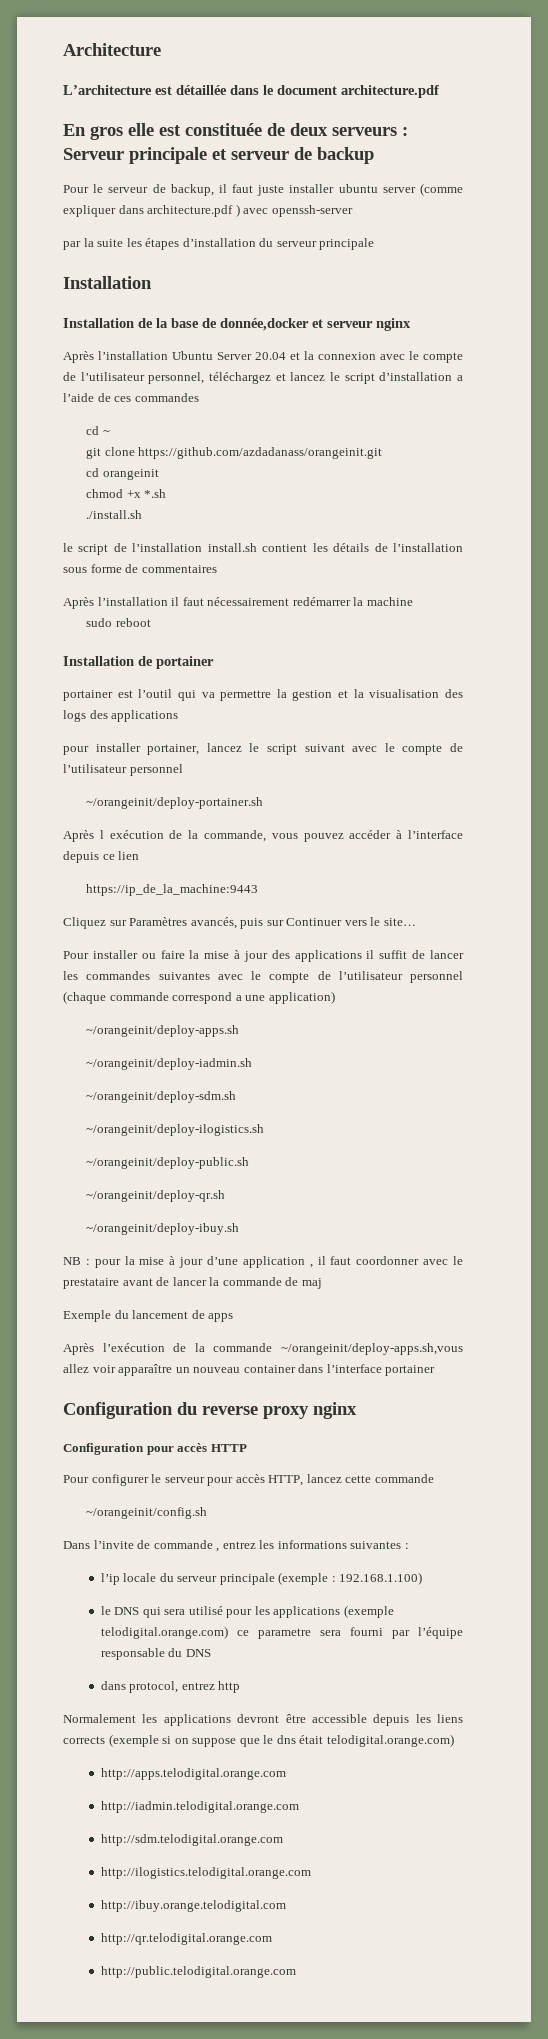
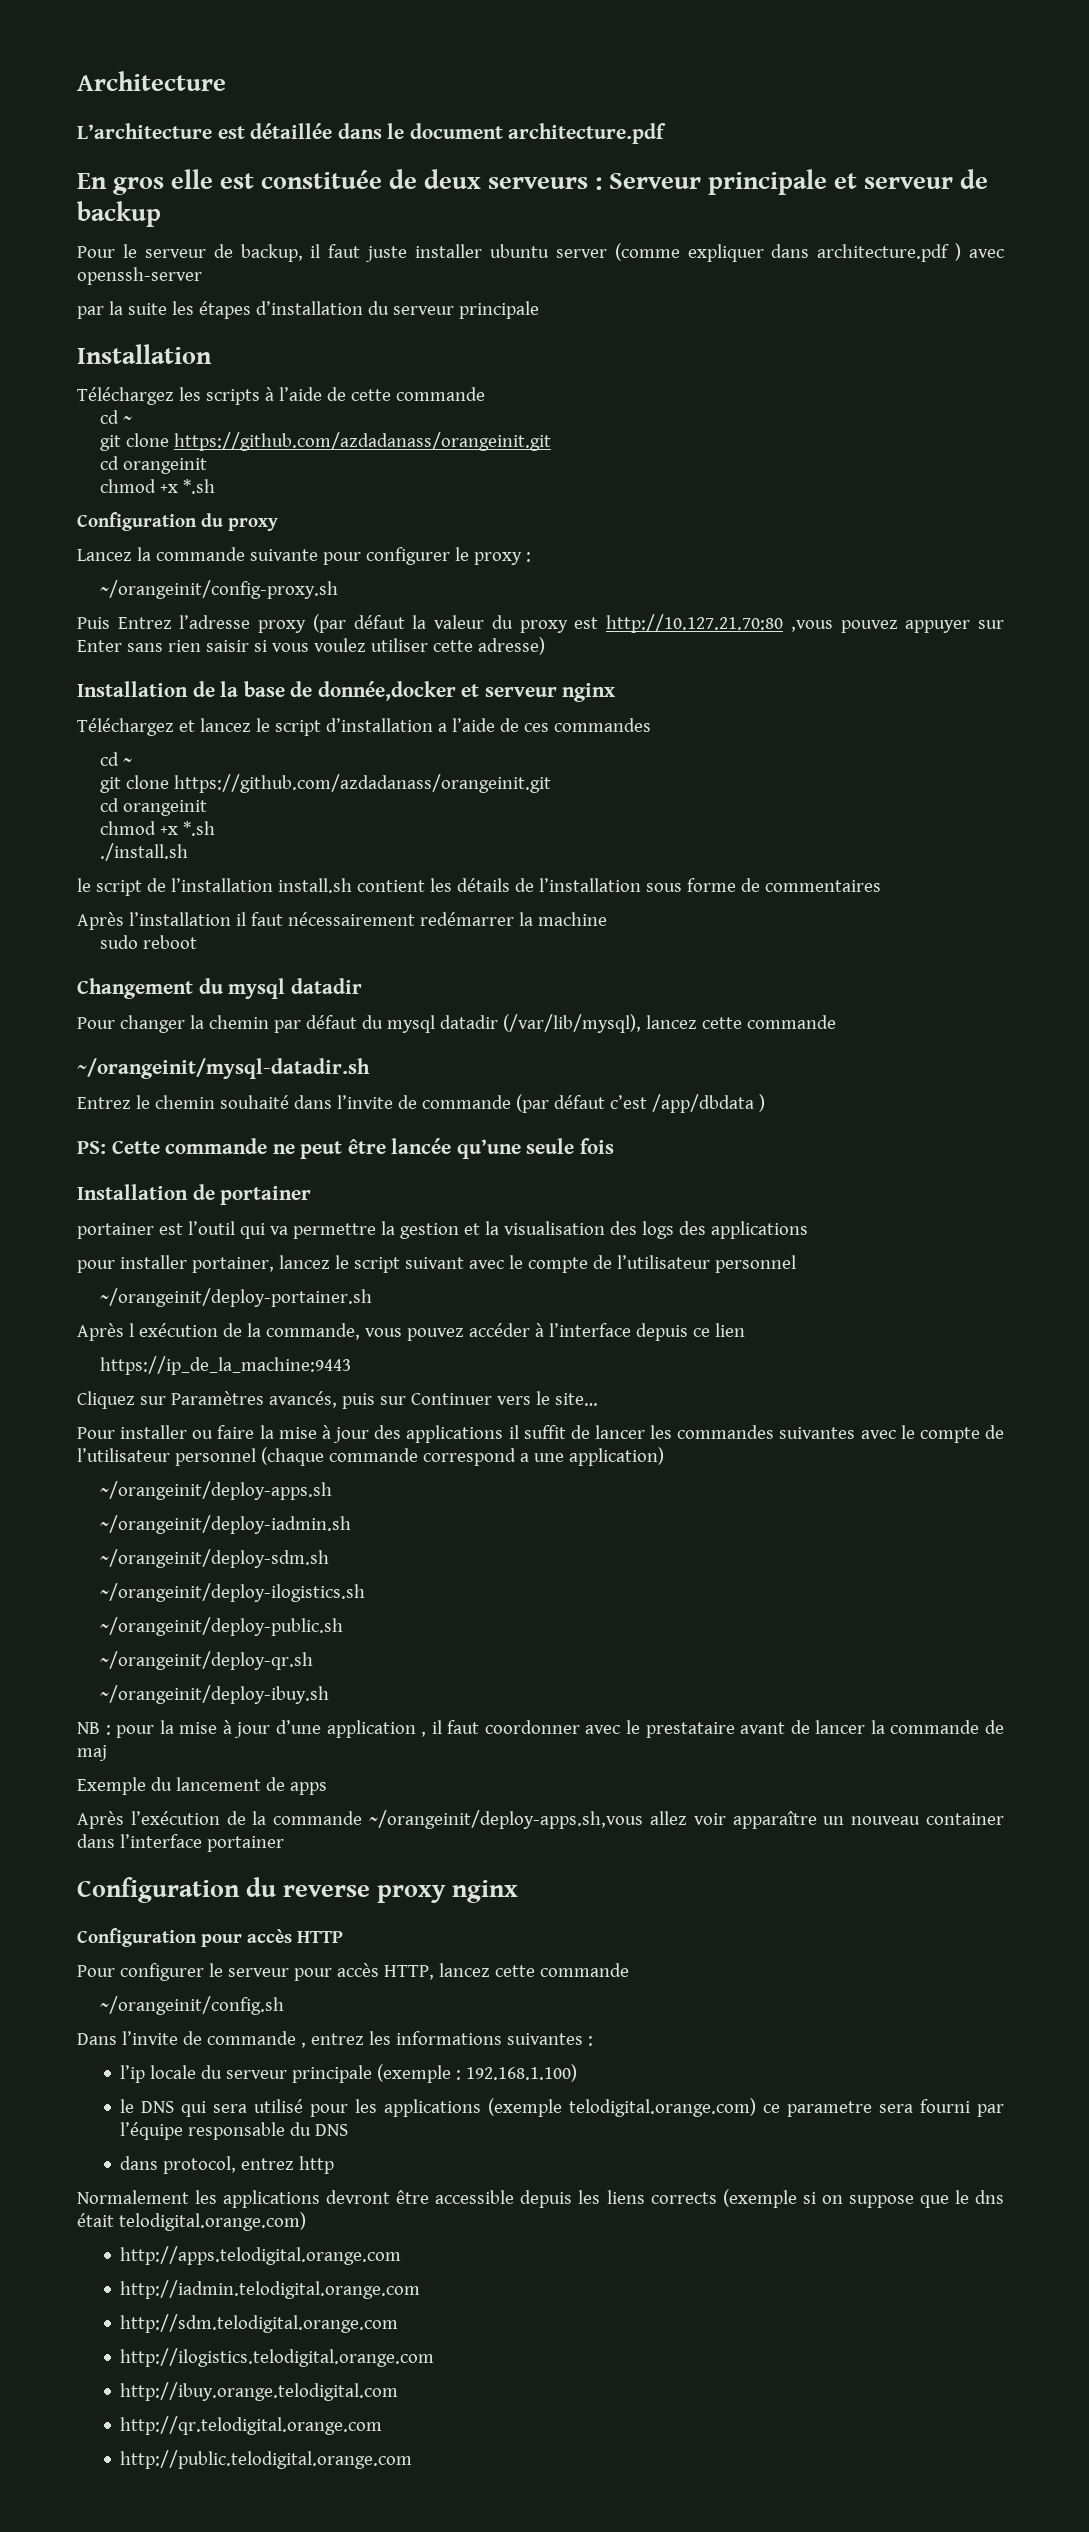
+ Téléchargez les scripts à l’aide de cette commande
+ cd ~
+ git clone https://github.com/azdadanass/orangeinit.git
+ cd orangeinit
+ chmod +x *.sh
+ Configuration du proxy
+ Lancez la commande suivante pour configurer le proxy :
+ ~/orangeinit/config-proxy.sh
+ Puis Entrez l’adresse proxy (par défaut la valeur du proxy est http://10.127.21.70:80 ,vous pouvez appuyer sur Enter sans rien saisir si vous voulez utiliser cette adresse)
- Après l’installation Ubuntu Server 20.04 et la connexion avec le compte de l’utilisateur personnel, téléchargez et lancez le script d’installation a l’aide de ces commandes
+ Téléchargez et lancez le script d’installation a l’aide de ces commandes
+ Changement du mysql datadir
+ Pour changer la chemin par défaut du mysql datadir (/var/lib/mysql), lancez cette commande
+ ~/orangeinit/mysql-datadir.sh
+ Entrez le chemin souhaité dans l’invite de commande (par défaut c’est /app/dbdata )
+ PS: Cette commande ne peut être lancée qu’une seule fois

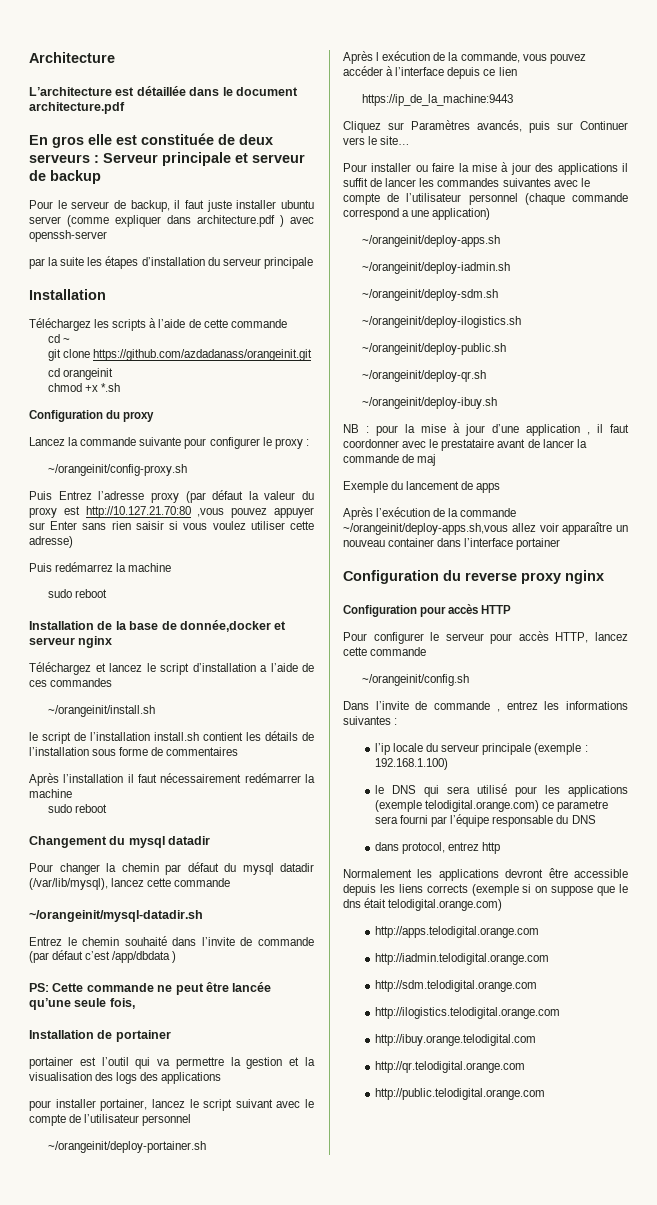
+ Puis redémarrez la machine
+ sudo reboot
  Téléchargez et lancez le script d’installation a l’aide de ces commandes
- cd ~
- git clone https://github.com/azdadanass/orangeinit.git
- cd orangeinit
- chmod +x *.sh
- ./install.sh
+ ~/orangeinit/install.sh
- PS: Cette commande ne peut être lancée qu’une seule fois
+ PS: Cette commande ne peut être lancée qu’une seule fois,

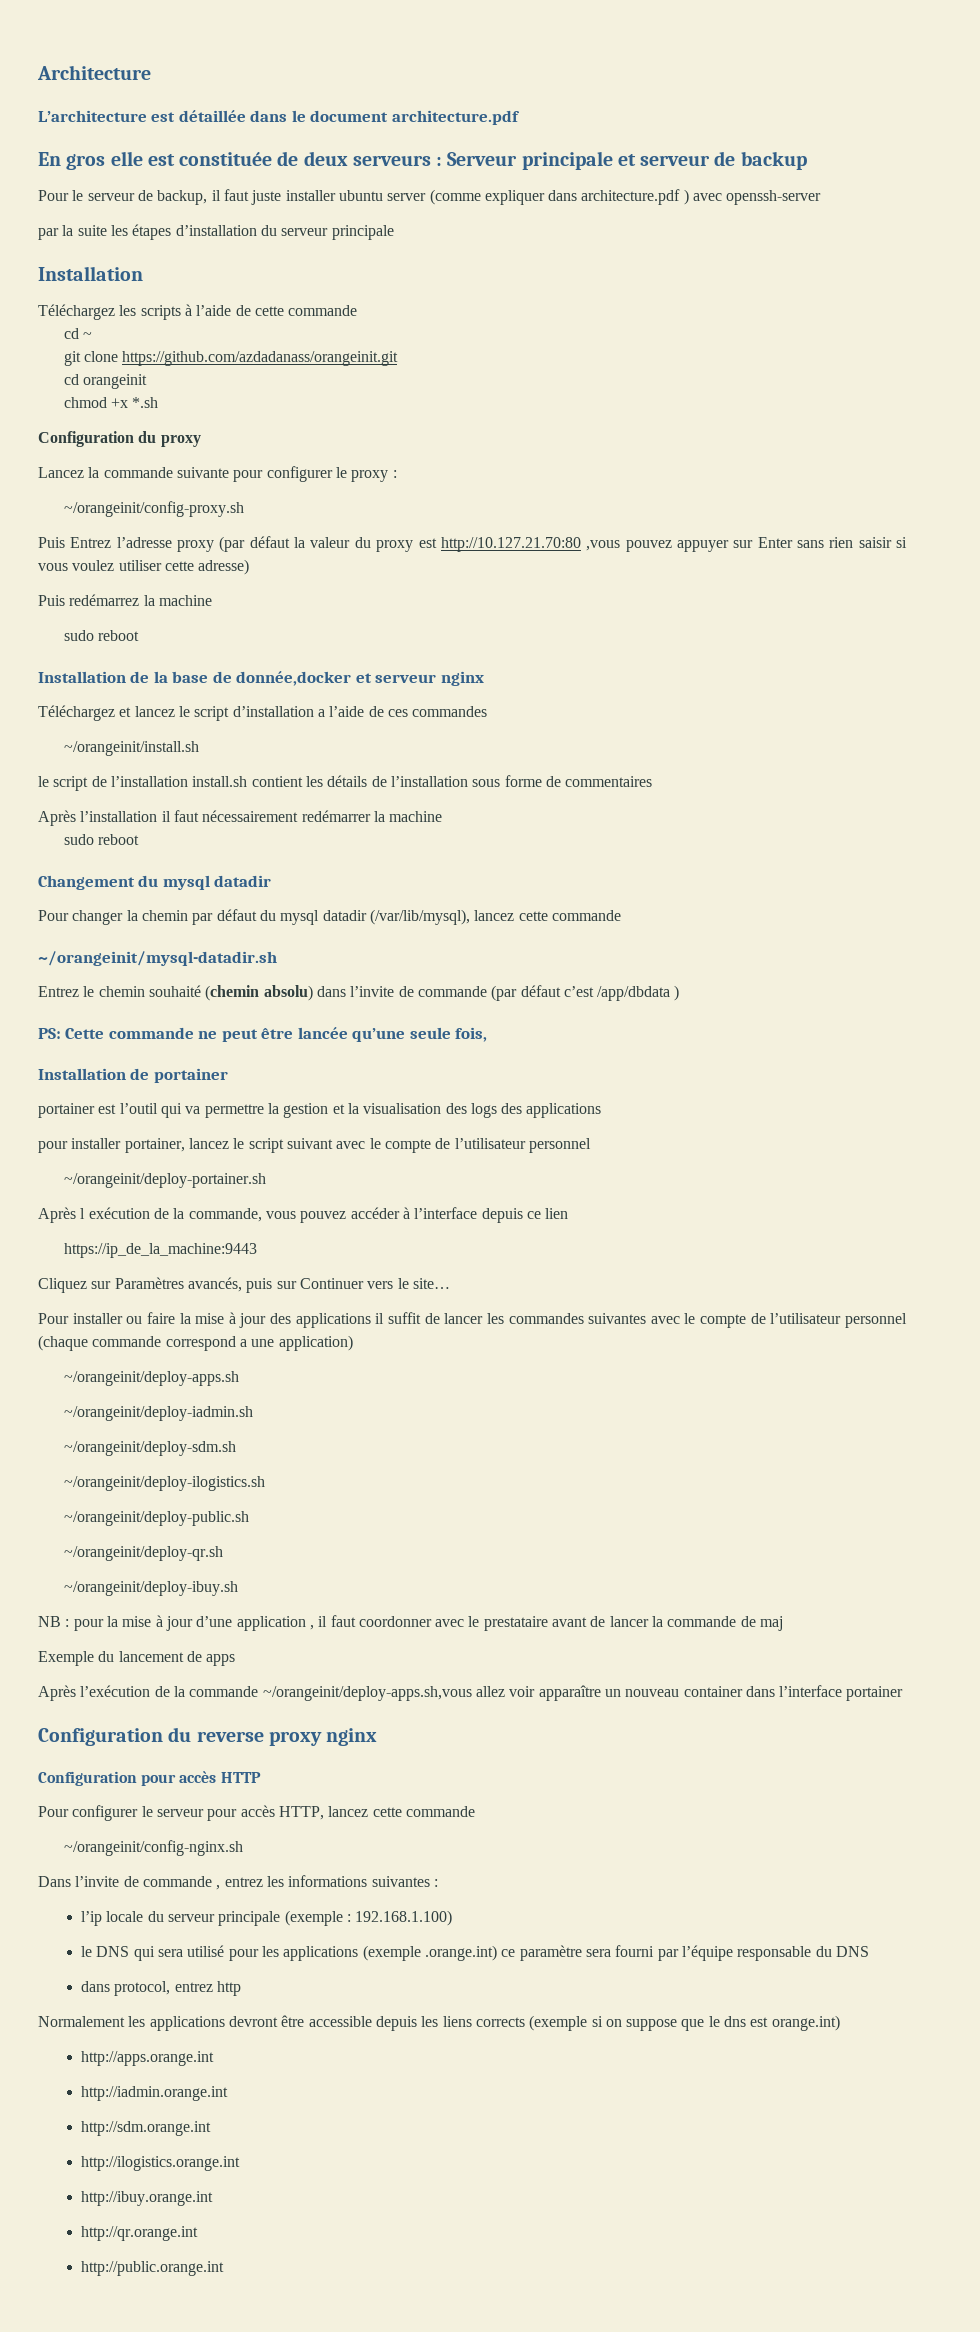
- Entrez le chemin souhaité dans l’invite de commande (par défaut c’est /app/dbdata )
+ Entrez le chemin souhaité (chemin absolu) dans l’invite de commande (par défaut c’est /app/dbdata )
- ~/orangeinit/config.sh
+ ~/orangeinit/config-nginx.sh
- le DNS qui sera utilisé pour les applications (exemple telodigital.orange.com) ce parametre sera fourni par l’équipe responsable du DNS
+ le DNS qui sera utilisé pour les applications (exemple .orange.int) ce paramètre sera fourni par l’équipe responsable du DNS
- Normalement les applications devront être accessible depuis les liens corrects (exemple si on suppose que le dns était telodigital.orange.com)
- http://apps.telodigital.orange.com
- http://iadmin.telodigital.orange.com
- http://sdm.telodigital.orange.com
- http://ilogistics.telodigital.orange.com
- http://ibuy.orange.telodigital.com
- http://qr.telodigital.orange.com
- http://public.telodigital.orange.com
+ Normalement les applications devront être accessible depuis les liens corrects (exemple si on suppose que le dns est orange.int)
+ http://apps.orange.int
+ http://iadmin.orange.int
+ http://sdm.orange.int
+ http://ilogistics.orange.int
+ http://ibuy.orange.int
+ http://qr.orange.int
+ http://public.orange.int

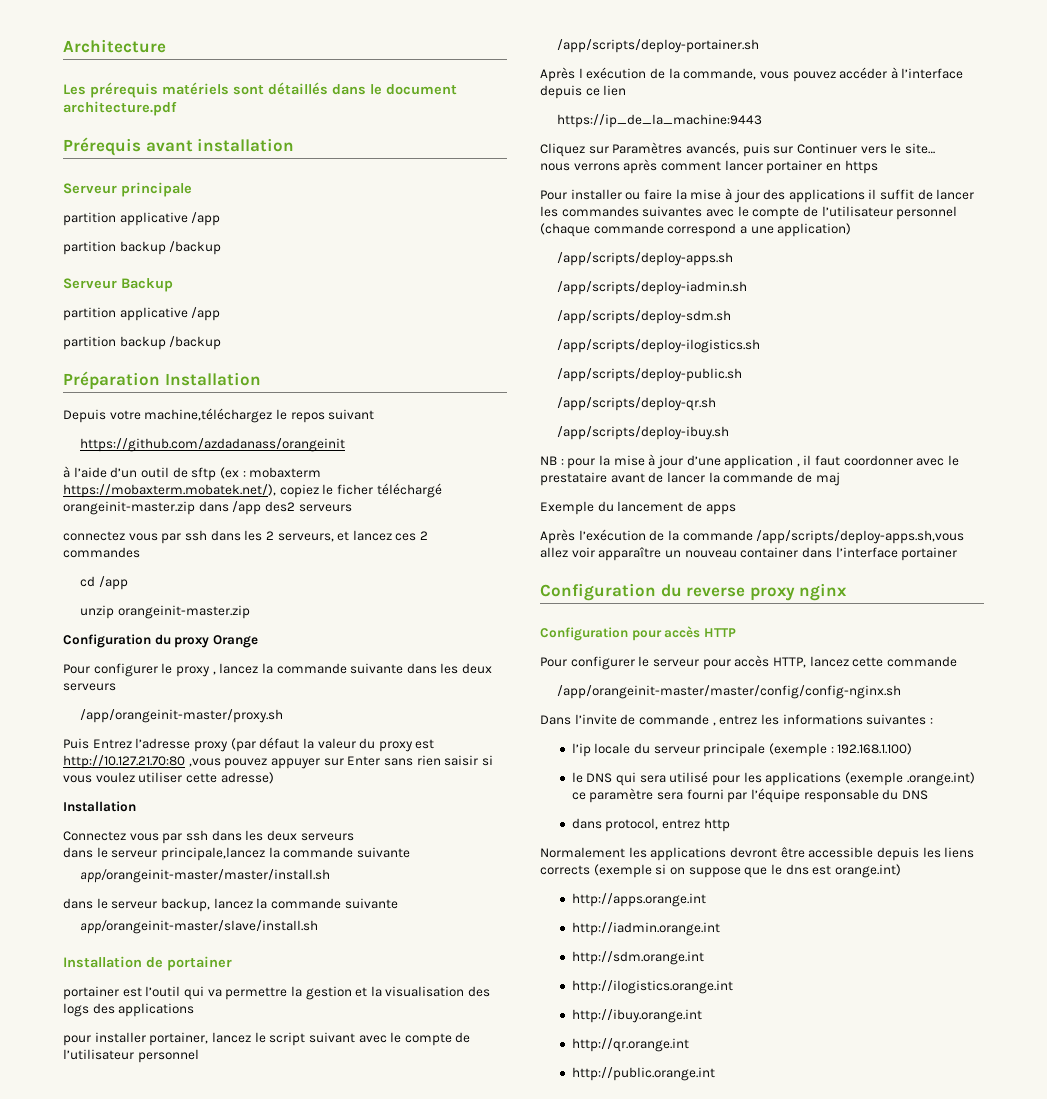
- L’architecture est détaillée dans le document architecture.pdf
+ Les prérequis matériels sont détaillés dans le document architecture.pdf
- En gros elle est constituée de deux serveurs : Serveur principale et serveur de backup
- Pour le serveur de backup, il faut juste installer ubuntu server (comme expliquer dans architecture.pdf ) avec openssh-server
- par la suite les étapes d’installation du serveur principale
- Installation
- Téléchargez les scripts à l’aide de cette commande
- cd ~
- git clone https://github.com/azdadanass/orangeinit.git
- cd orangeinit
- chmod +x *.sh
- Configuration du proxy
- Lancez la commande suivante pour configurer le proxy :
- ~/orangeinit/config-proxy.sh
+ Prérequis avant installation
+ Serveur principale
+ partition applicative /app
+ partition backup /backup
+ Serveur Backup
+ partition applicative /app
+ partition backup /backup
+ Préparation Installation
+ Depuis votre machine,téléchargez le repos suivant
+ https://github.com/azdadanass/orangeinit
+ à l’aide d’un outil de sftp (ex : mobaxterm https://mobaxterm.mobatek.net/), copiez le ficher téléchargé orangeinit-master.zip dans /app des2 serveurs
+ connectez vous par ssh dans les 2 serveurs, et lancez ces 2 commandes
+ cd /app
+ unzip orangeinit-master.zip
+ Configuration du proxy Orange
+ Pour configurer le proxy , lancez la commande suivante dans les deux serveurs
+ /app/orangeinit-master/proxy.sh
  Puis Entrez l’adresse proxy (par défaut la valeur du proxy est http://10.127.21.70:80 ,vous pouvez appuyer sur Enter sans rien saisir si vous voulez utiliser cette adresse)
- Puis redémarrez la machine
- sudo reboot
- Installation de la base de donnée,docker et serveur nginx
- Téléchargez et lancez le script d’installation a l’aide de ces commandes
- ~/orangeinit/install.sh
- le script de l’installation install.sh contient les détails de l’installation sous forme de commentaires
- Après l’installation il faut nécessairement redémarrer la machine
- sudo reboot
- Changement du mysql datadir
- Pour changer la chemin par défaut du mysql datadir (/var/lib/mysql), lancez cette commande
- ~/orangeinit/mysql-datadir.sh
- Entrez le chemin souhaité (chemin absolu) dans l’invite de commande (par défaut c’est /app/dbdata )
- PS: Cette commande ne peut être lancée qu’une seule fois,
+ Installation
+ Connectez vous par ssh dans les deux serveurs
+ dans le serveur principale,lancez la commande suivante
+ app/orangeinit-master/master/install.sh
+ dans le serveur backup, lancez la commande suivante
+ app/orangeinit-master/slave/install.sh
- ~/orangeinit/deploy-portainer.sh
+ /app/scripts/deploy-portainer.sh
+ nous verrons après comment lancer portainer en https
- ~/orangeinit/deploy-apps.sh
- ~/orangeinit/deploy-iadmin.sh
- ~/orangeinit/deploy-sdm.sh
- ~/orangeinit/deploy-ilogistics.sh
- ~/orangeinit/deploy-public.sh
- ~/orangeinit/deploy-qr.sh
- ~/orangeinit/deploy-ibuy.sh
+ /app/scripts/deploy-apps.sh
+ /app/scripts/deploy-iadmin.sh
+ /app/scripts/deploy-sdm.sh
+ /app/scripts/deploy-ilogistics.sh
+ /app/scripts/deploy-public.sh
+ /app/scripts/deploy-qr.sh
+ /app/scripts/deploy-ibuy.sh
- Après l’exécution de la commande ~/orangeinit/deploy-apps.sh,vous allez voir apparaître un nouveau container dans l’interface portainer
+ Après l’exécution de la commande /app/scripts/deploy-apps.sh,vous allez voir apparaître un nouveau container dans l’interface portainer
- ~/orangeinit/config-nginx.sh
+ /app/orangeinit-master/master/config/config-nginx.sh

